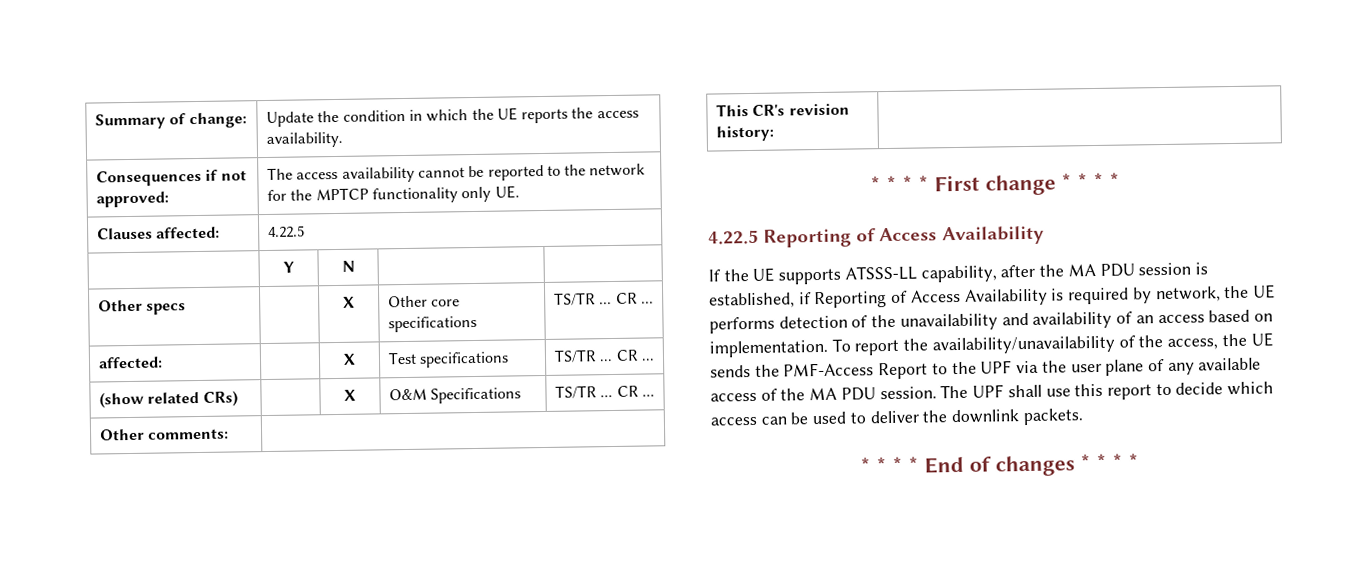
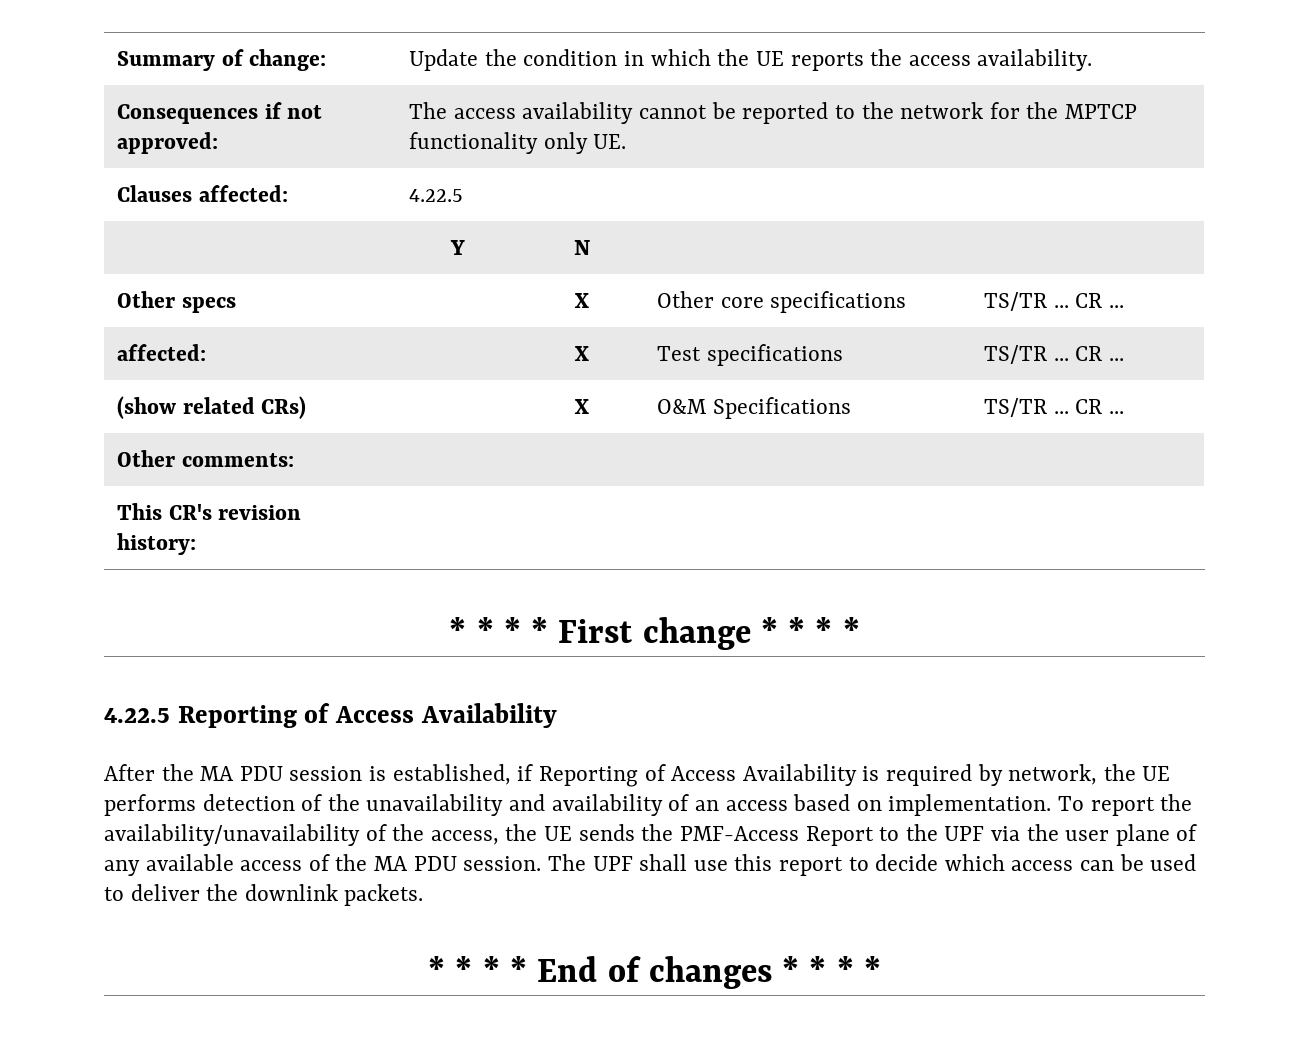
- If the UE supports ATSSS-LL capability, after the MA PDU session is established, if Reporting of Access Availability is required by network, the UE performs detection of the unavailability and availability of an access based on implementation.
+ After the MA PDU session is established, if Reporting of Access Availability is required by network, the UE performs detection of the unavailability and availability of an access based on implementation.

